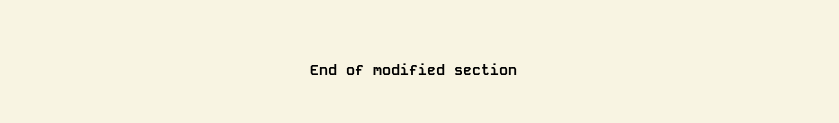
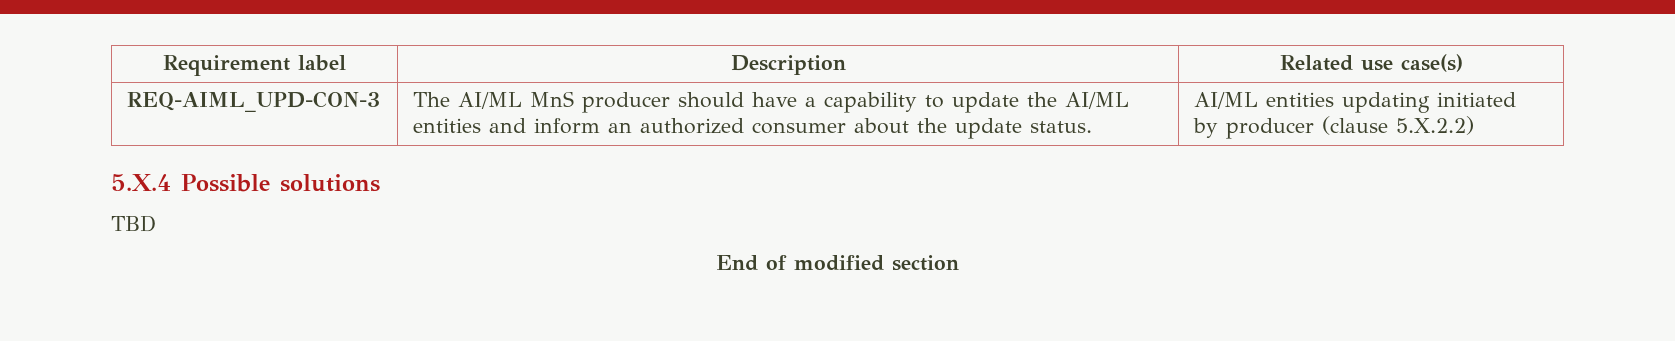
+ Requirement label | Description | Related use case(s)
+ REQ-AIML_UPD-CON-3 | The AI/ML MnS producer should have a capability to update the AI/ML entities and inform an authorized consumer about the update status. | AI/ML entities updating initiated by producer (clause 5.X.2.2)
+ 5.X.4 Possible solutions
+ TBD

